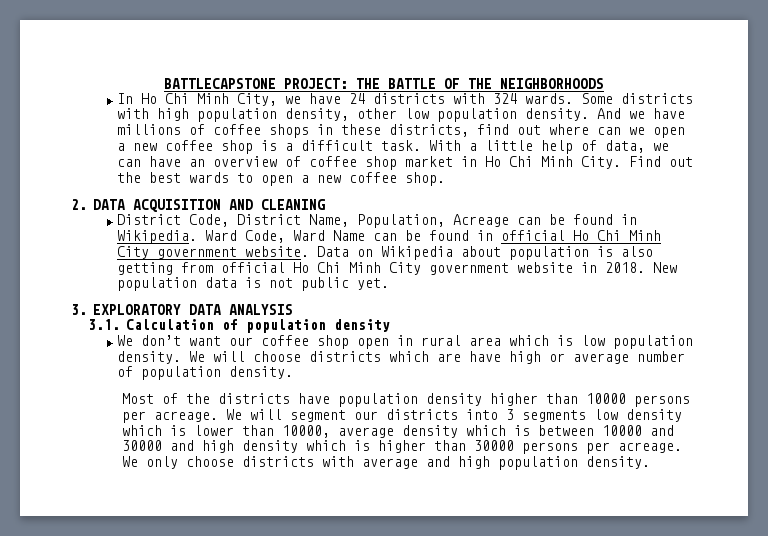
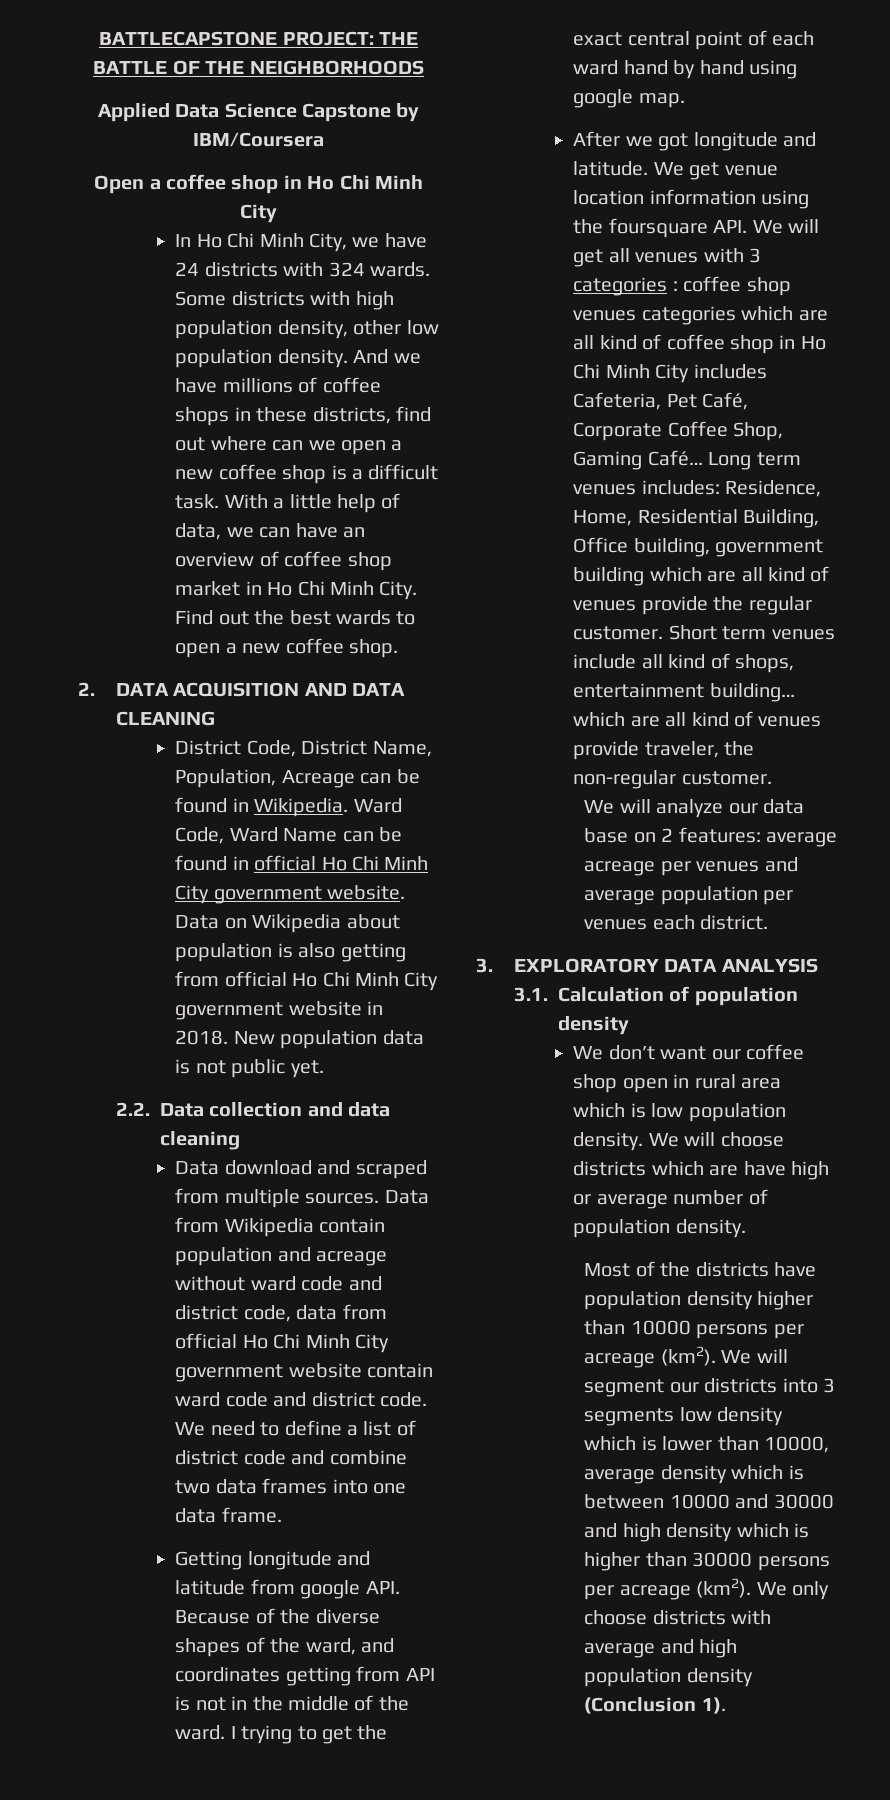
+ Applied Data Science Capstone by IBM/Coursera
+ Open a coffee shop in Ho Chi Minh City
- 2. DATA ACQUISITION AND CLEANING
+ 2. DATA ACQUISITION AND DATA CLEANING
+ 2.2. Data collection and data cleaning
+ Data download and scraped from multiple sources. Data from Wikipedia contain population and acreage without ward code and district code, data from official Ho Chi Minh City government website contain ward code and district code. We need to define a list of district code and combine two data frames into one data frame.
+ Getting longitude and latitude from google API. Because of the diverse shapes of the ward, and coordinates getting from API is not in the middle of the ward. I trying to get the exact central point of each ward hand by hand using google map.
+ After we got longitude and latitude. We get venue location information using the foursquare API. We will get all venues with 3 categories : coffee shop venues categories which are all kind of coffee shop in Ho Chi Minh City includes Cafeteria, Pet Café, Corporate Coffee Shop, Gaming Café… Long term venues includes: Residence, Home, Residential Building, Office building, government building which are all kind of venues provide the regular customer. Short term venues include all kind of shops, entertainment building… which are all kind of venues provide traveler, the non-regular customer.
+ We will analyze our data base on 2 features: average acreage per venues and average population per venues each district.
- Most of the districts have population density higher than 10000 persons per acreage.
+ Most of the districts have population density higher than 10000 persons per acreage (km2).
- We will segment our districts into 3 segments low density which is lower than 10000, average density which is between 10000 and 30000 and high density which is higher than 30000 persons per acreage.
+ We will segment our districts into 3 segments low density which is lower than 10000, average density which is between 10000 and 30000 and high density which is higher than 30000 persons per acreage (km2).
- We only choose districts with average and high population density.
+ We only choose districts with average and high population density (Conclusion 1).

